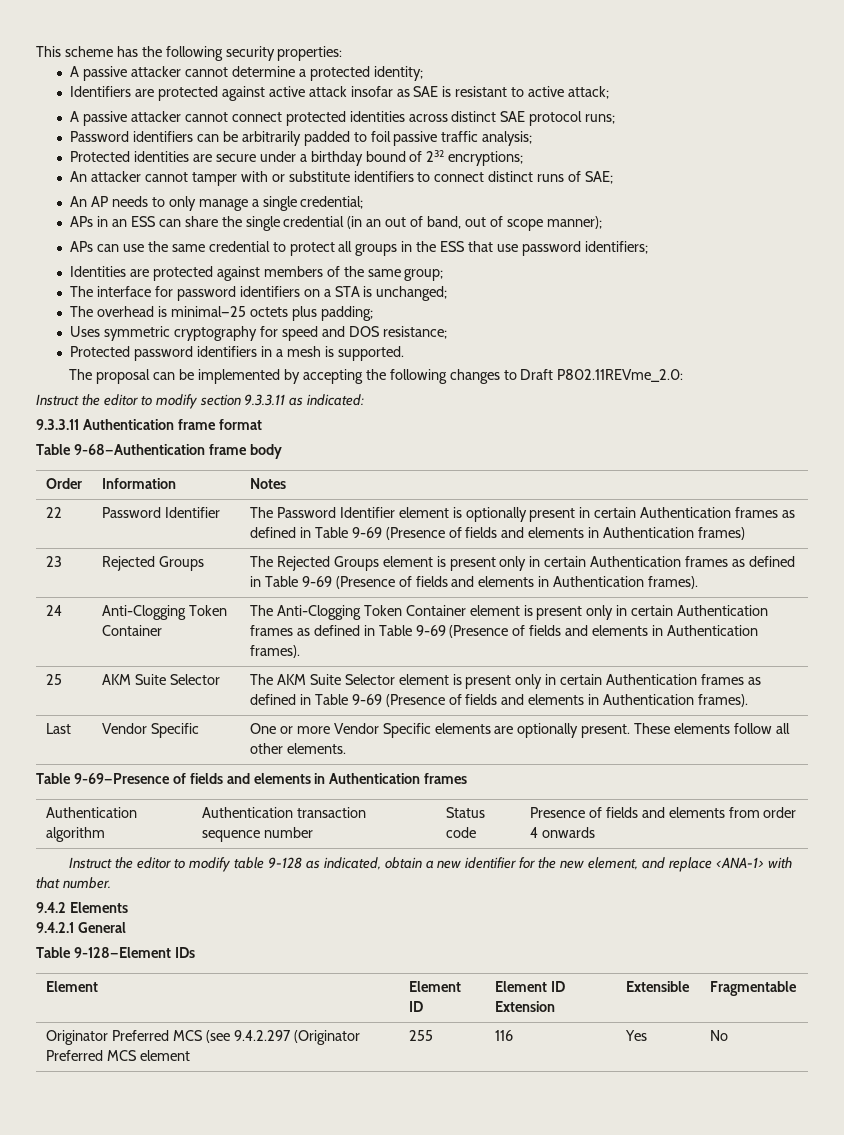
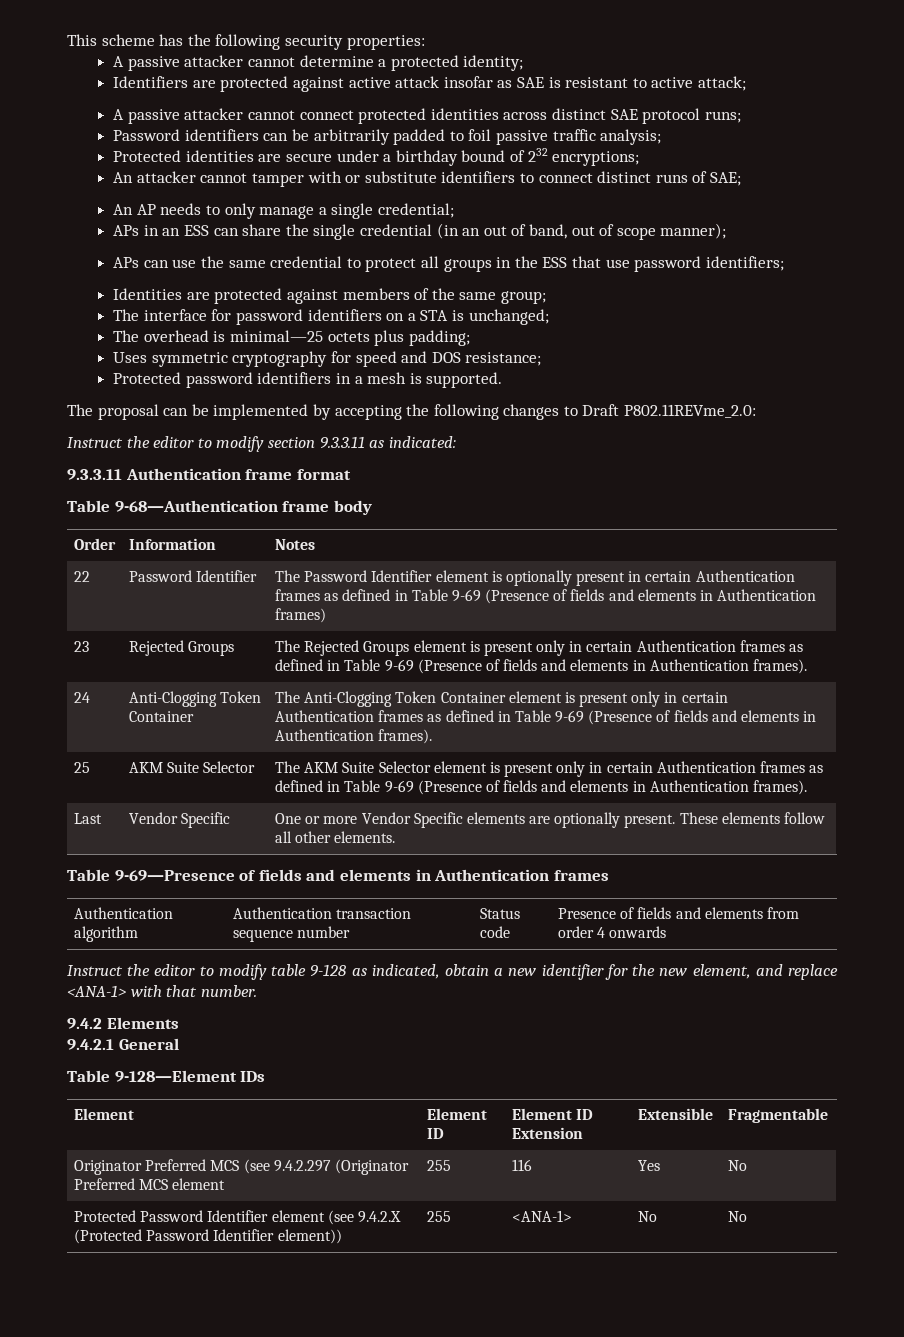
+ Protected Password Identifier element (see 9.4.2.X (Protected Password Identifier element)) | 255 | <ANA-1> | No | No

